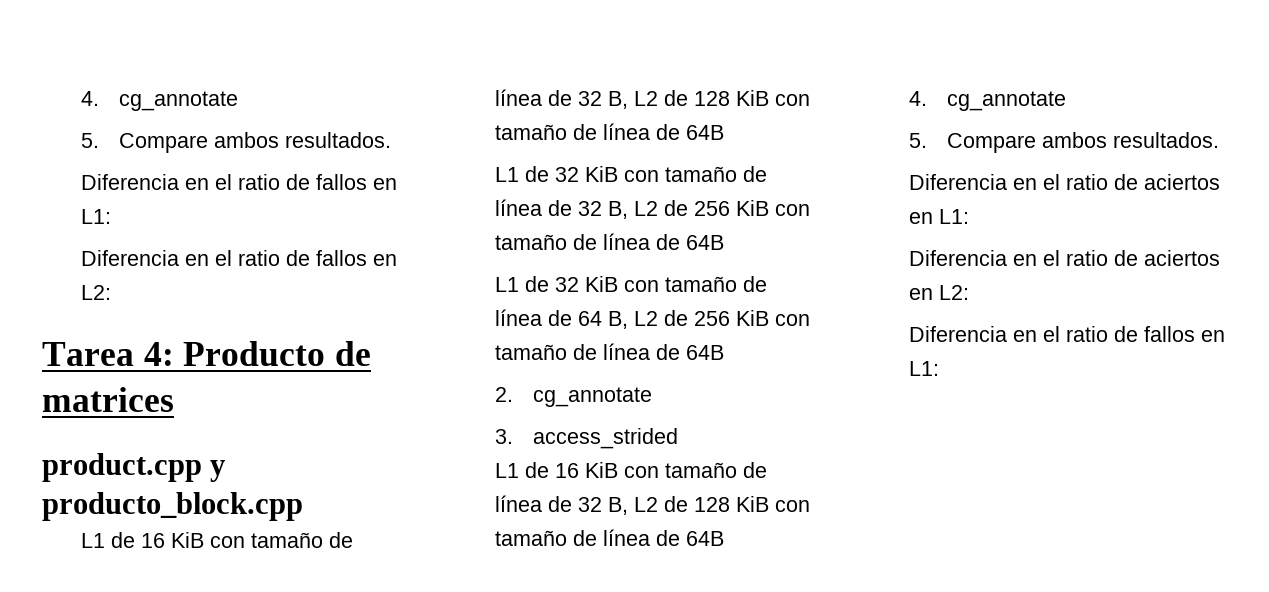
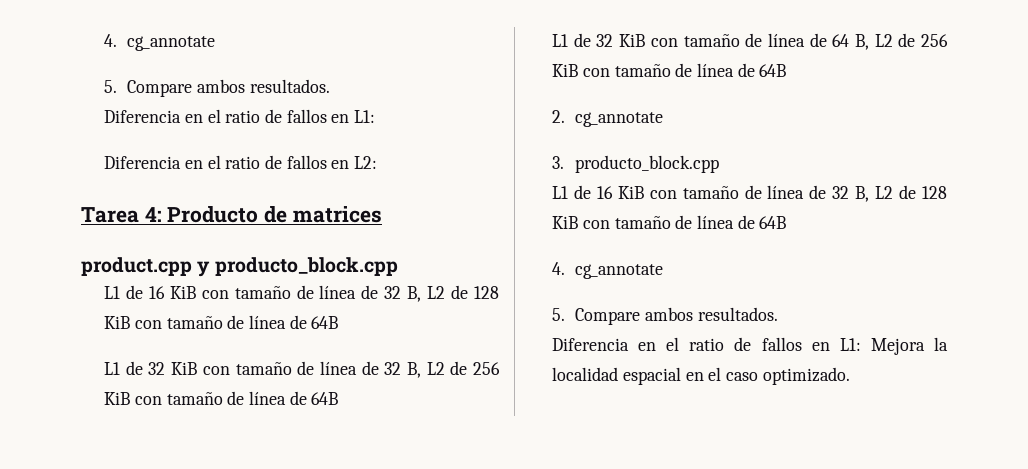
- 3. access_strided
+ 3. producto_block.cpp
- Diferencia en el ratio de aciertos en L1:
- Diferencia en el ratio de aciertos en L2:
- Diferencia en el ratio de fallos en L1:
+ Diferencia en el ratio de fallos en L1: Mejora la localidad espacial en el caso optimizado.

